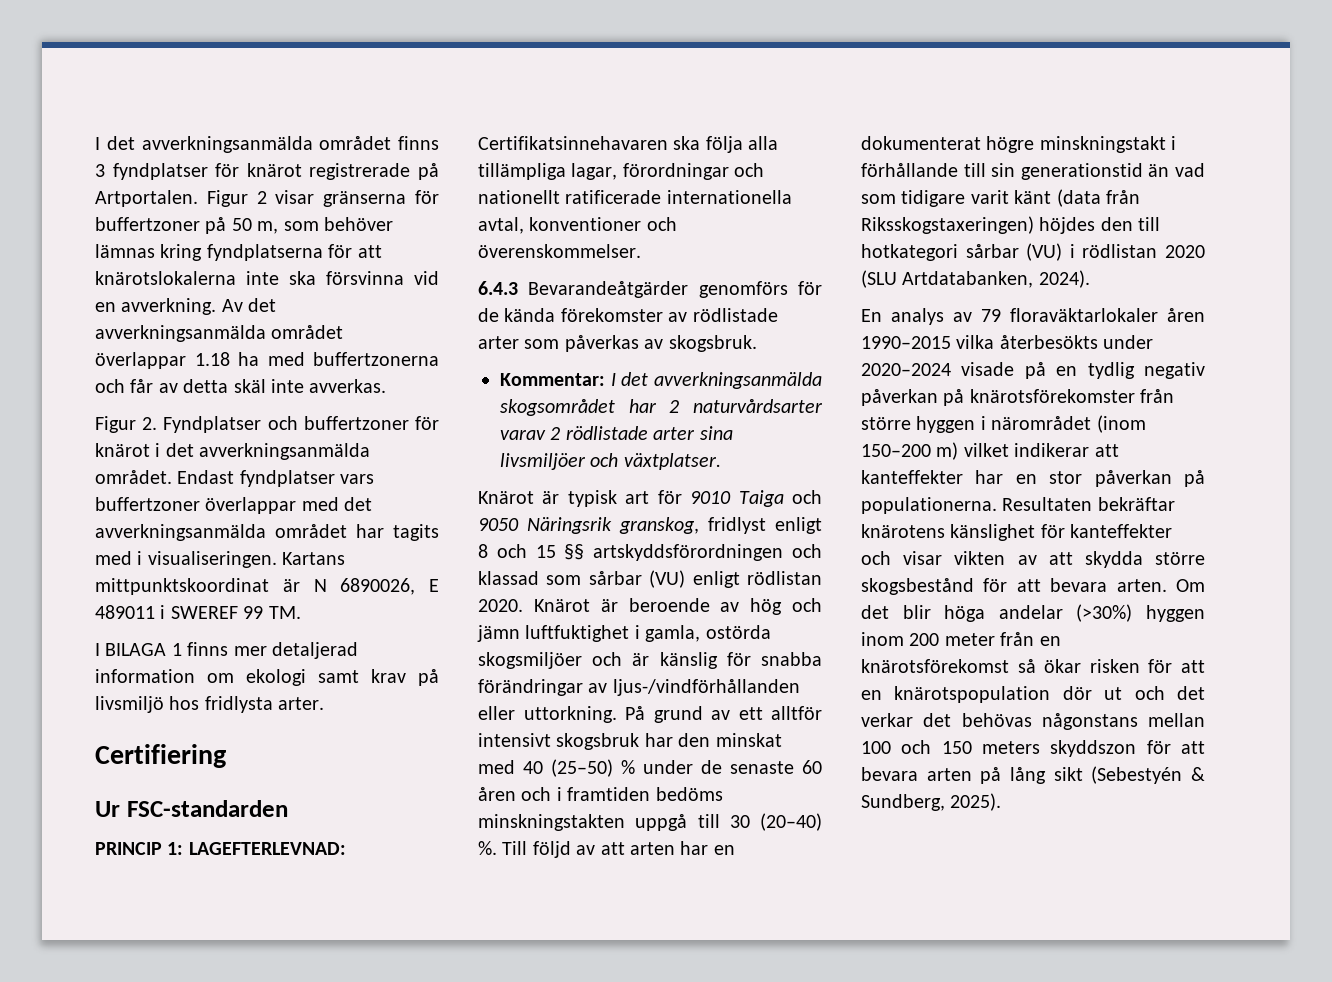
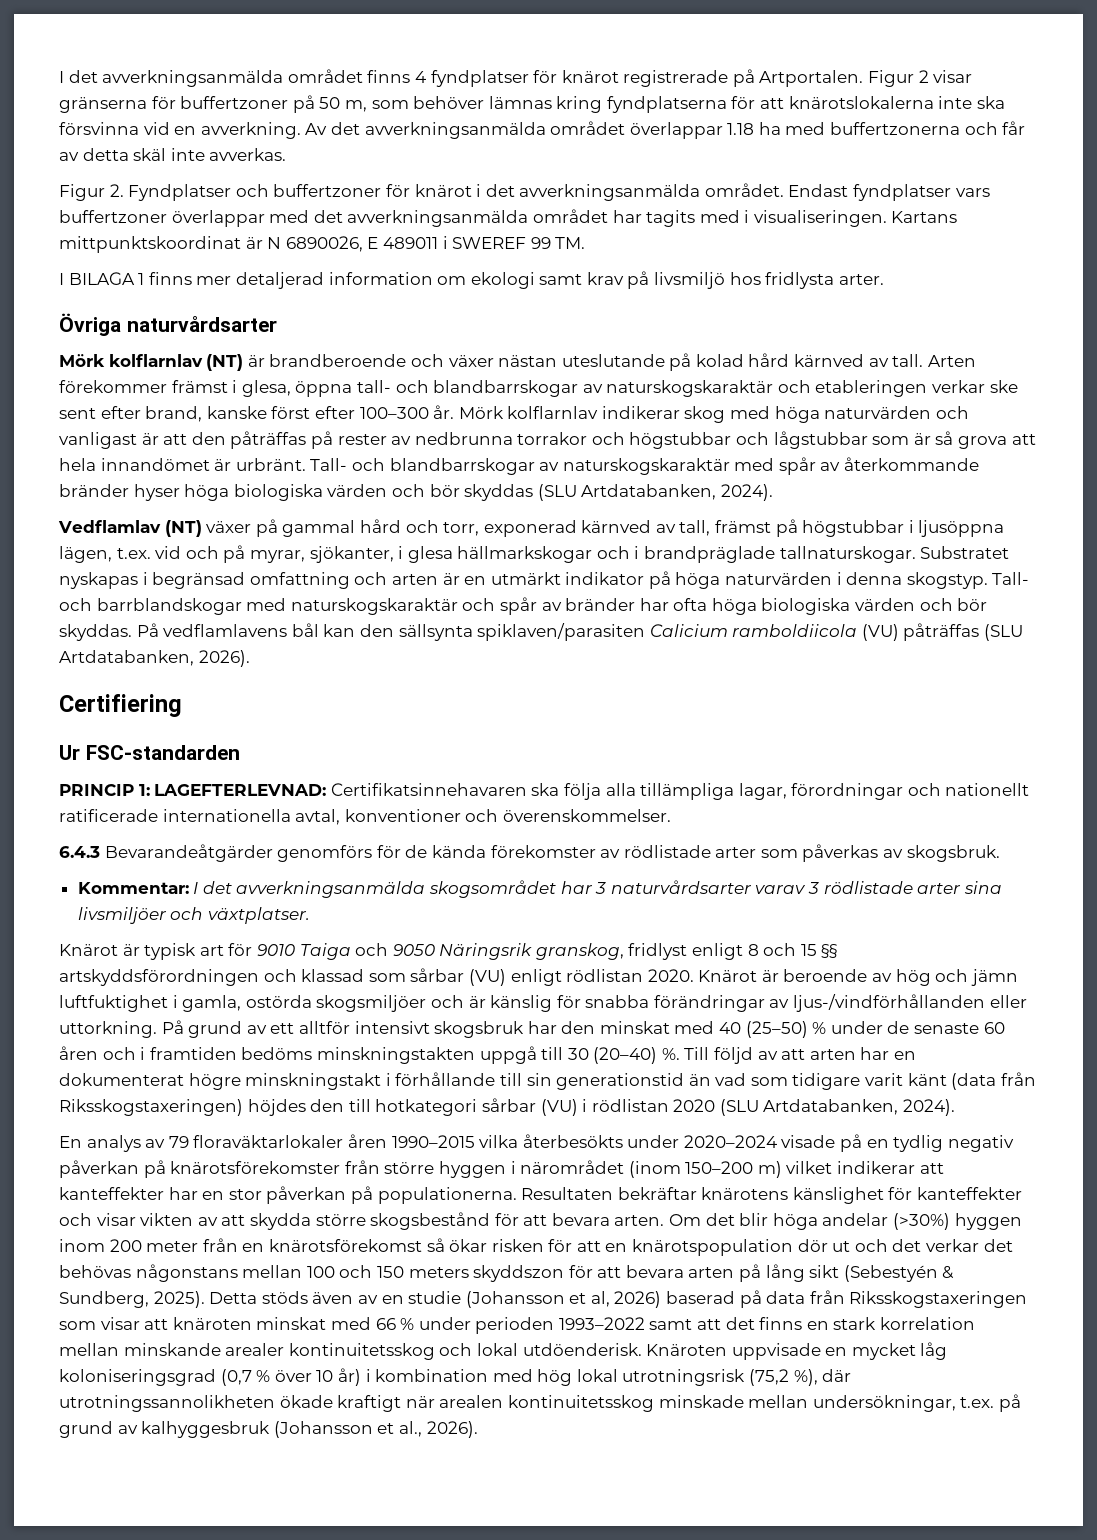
- I det avverkningsanmälda området finns 3 fyndplatser för knärot registrerade på Artportalen.
+ I det avverkningsanmälda området finns 4 fyndplatser för knärot registrerade på Artportalen.
+ Övriga naturvårdsarter
+ Mörk kolflarnlav (NT) är brandberoende och växer nästan uteslutande på kolad hård kärnved av tall. Arten förekommer främst i glesa, öppna tall- och blandbarrskogar av naturskogskaraktär och etableringen verkar ske sent efter brand, kanske först efter 100–300 år. Mörk kolflarnlav indikerar skog med höga naturvärden och vanligast är att den påträffas på rester av nedbrunna torrakor och högstubbar och lågstubbar som är så grova att hela innandömet är urbränt. Tall- och blandbarrskogar av naturskogskaraktär med spår av återkommande bränder hyser höga biologiska värden och bör skyddas (SLU Artdatabanken, 2024).
+ Vedflamlav (NT) växer på gammal hård och torr, exponerad kärnved av tall, främst på högstubbar i ljusöppna lägen, t.ex. vid och på myrar, sjökanter, i glesa hällmarkskogar och i brandpräglade tallnaturskogar. Substratet nyskapas i begränsad omfattning och arten är en utmärkt indikator på höga naturvärden i denna skogstyp. Tall- och barrblandskogar med naturskogskaraktär och spår av bränder har ofta höga biologiska värden och bör skyddas. På vedflamlavens bål kan den sällsynta spiklaven/parasiten Calicium ramboldiicola (VU) påträffas (SLU Artdatabanken, 2026).
- Kommentar: I det avverkningsanmälda skogsområdet har 2 naturvårdsarter varav 2 rödlistade arter sina livsmiljöer och växtplatser.
+ Kommentar: I det avverkningsanmälda skogsområdet har 3 naturvårdsarter varav 3 rödlistade arter sina livsmiljöer och växtplatser.
+ Detta stöds även av en studie (Johansson et al, 2026) baserad på data från Riksskogstaxeringen som visar att knäroten minskat med 66 % under perioden 1993–2022 samt att det finns en stark korrelation mellan minskande arealer kontinuitetsskog och lokal utdöenderisk. Knäroten uppvisade en mycket låg koloniseringsgrad (0,7 % över 10 år) i kombination med hög lokal utrotningsrisk (75,2 %), där utrotningssannolikheten ökade kraftigt när arealen kontinuitetsskog minskade mellan undersökningar, t.ex. på grund av kalhyggesbruk (Johansson et al., 2026).

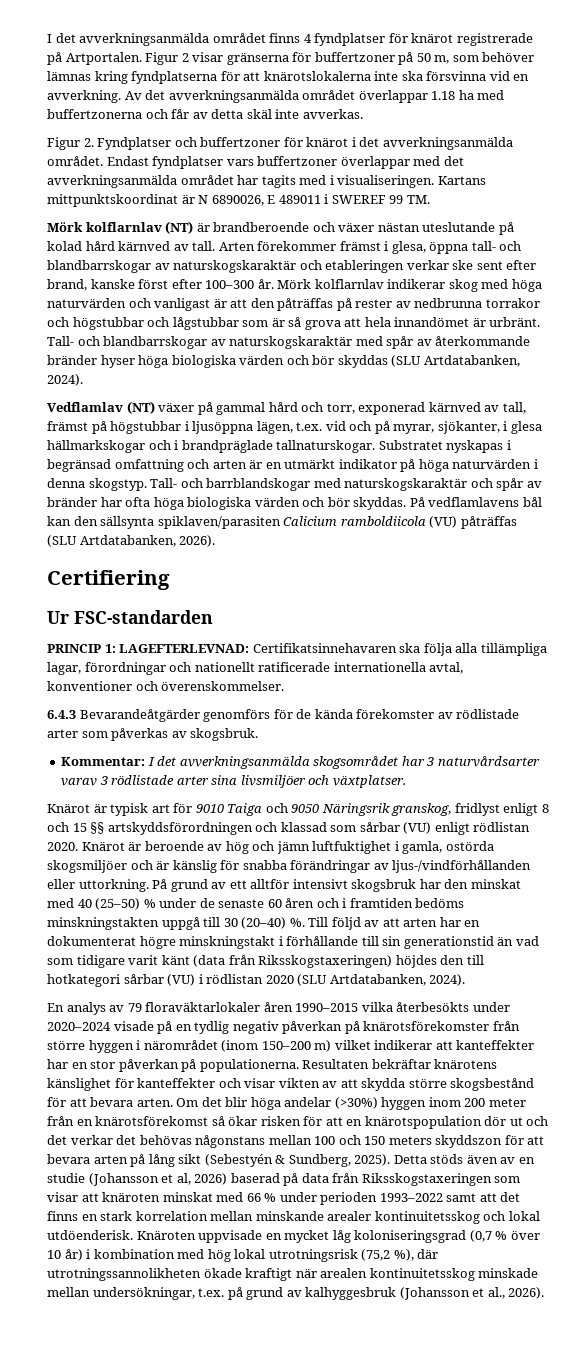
- I BILAGA 1 finns mer detaljerad information om ekologi samt krav på livsmiljö hos fridlysta arter.
- Övriga naturvårdsarter

